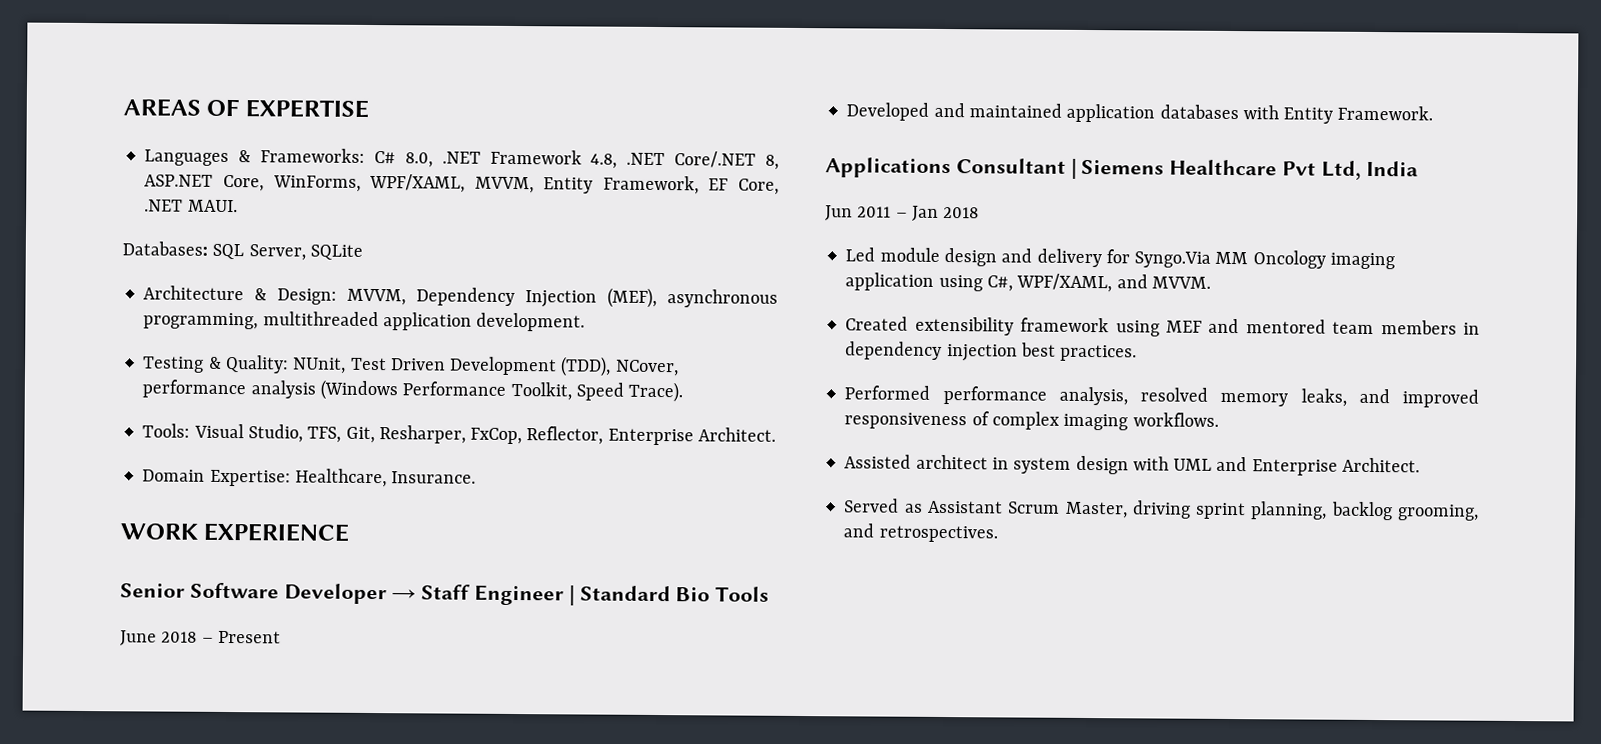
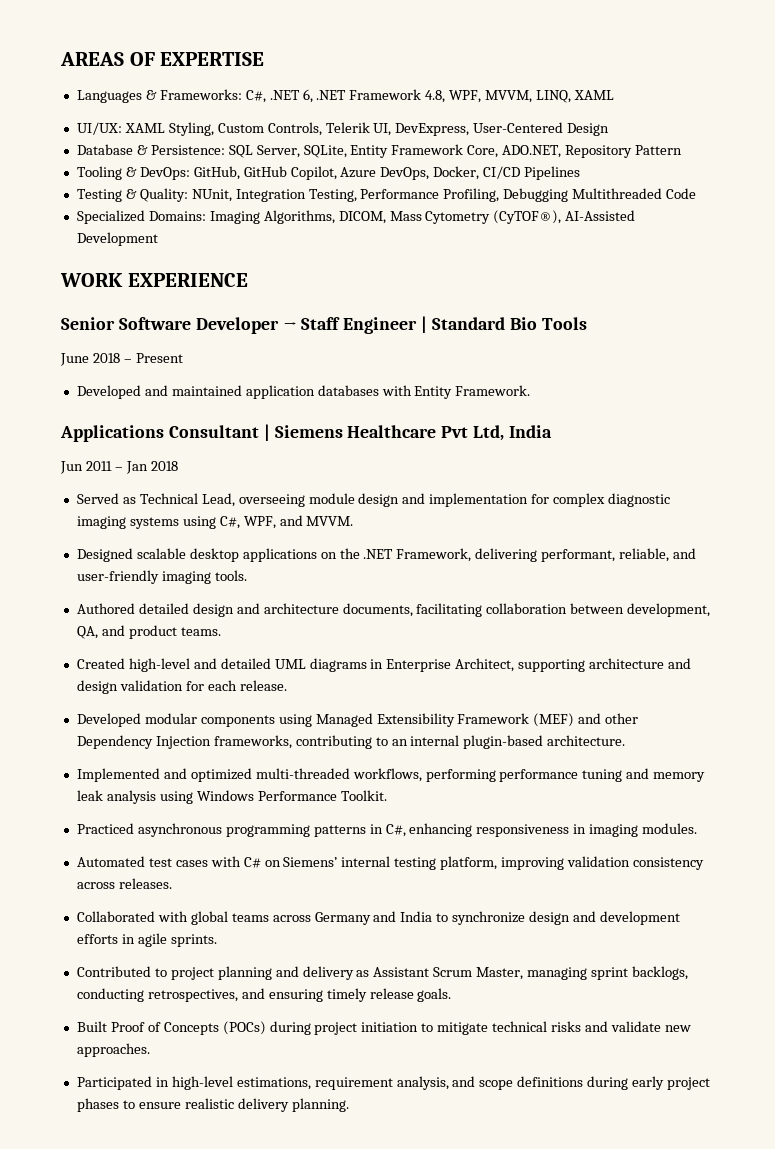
- Languages & Frameworks: C# 8.0, .NET Framework 4.8, .NET Core/.NET 8, ASP.NET Core, WinForms, WPF/XAML, MVVM, Entity Framework, EF Core, .NET MAUI.
- Databases: SQL Server, SQLite
- Architecture & Design: MVVM, Dependency Injection (MEF), asynchronous programming, multithreaded application development.
- Testing & Quality: NUnit, Test Driven Development (TDD), NCover, performance analysis (Windows Performance Toolkit, Speed Trace).
- Tools: Visual Studio, TFS, Git, Resharper, FxCop, Reflector, Enterprise Architect.
- Domain Expertise: Healthcare, Insurance.
+ Languages & Frameworks: C#, .NET 6, .NET Framework 4.8, WPF, MVVM, LINQ, XAML
+ UI/UX: XAML Styling, Custom Controls, Telerik UI, DevExpress, User-Centered Design
+ Database & Persistence: SQL Server, SQLite, Entity Framework Core, ADO.NET, Repository Pattern
+ Tooling & DevOps: GitHub, GitHub Copilot, Azure DevOps, Docker, CI/CD Pipelines
+ Testing & Quality: NUnit, Integration Testing, Performance Profiling, Debugging Multithreaded Code
+ Specialized Domains: Imaging Algorithms, DICOM, Mass Cytometry (CyTOF®), AI-Assisted Development
- Led module design and delivery for Syngo.Via MM Oncology imaging application using C#, WPF/XAML, and MVVM.
+ Served as Technical Lead, overseeing module design and implementation for complex diagnostic imaging systems using C#, WPF, and MVVM.
- Created extensibility framework using MEF and mentored team members in dependency injection best practices.
- Performed performance analysis, resolved memory leaks, and improved responsiveness of complex imaging workflows.
- Assisted architect in system design with UML and Enterprise Architect.
- Served as Assistant Scrum Master, driving sprint planning, backlog grooming, and retrospectives.
+ Designed scalable desktop applications on the .NET Framework, delivering performant, reliable, and user-friendly imaging tools.
+ Authored detailed design and architecture documents, facilitating collaboration between development, QA, and product teams.
+ Created high-level and detailed UML diagrams in Enterprise Architect, supporting architecture and design validation for each release.
+ Developed modular components using Managed Extensibility Framework (MEF) and other Dependency Injection frameworks, contributing to an internal plugin-based architecture.
+ Implemented and optimized multi-threaded workflows, performing performance tuning and memory leak analysis using Windows Performance Toolkit.
+ Practiced asynchronous programming patterns in C#, enhancing responsiveness in imaging modules.
+ Automated test cases with C# on Siemens’ internal testing platform, improving validation consistency across releases.
+ Collaborated with global teams across Germany and India to synchronize design and development efforts in agile sprints.
+ Contributed to project planning and delivery as Assistant Scrum Master, managing sprint backlogs, conducting retrospectives, and ensuring timely release goals.
+ Built Proof of Concepts (POCs) during project initiation to mitigate technical risks and validate new approaches.
+ Participated in high-level estimations, requirement analysis, and scope definitions during early project phases to ensure realistic delivery planning.

